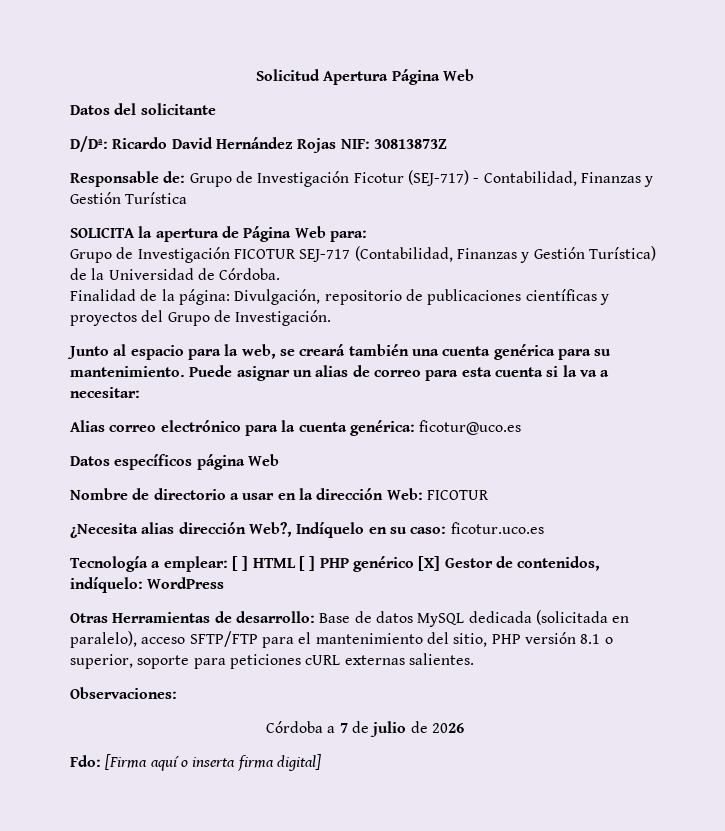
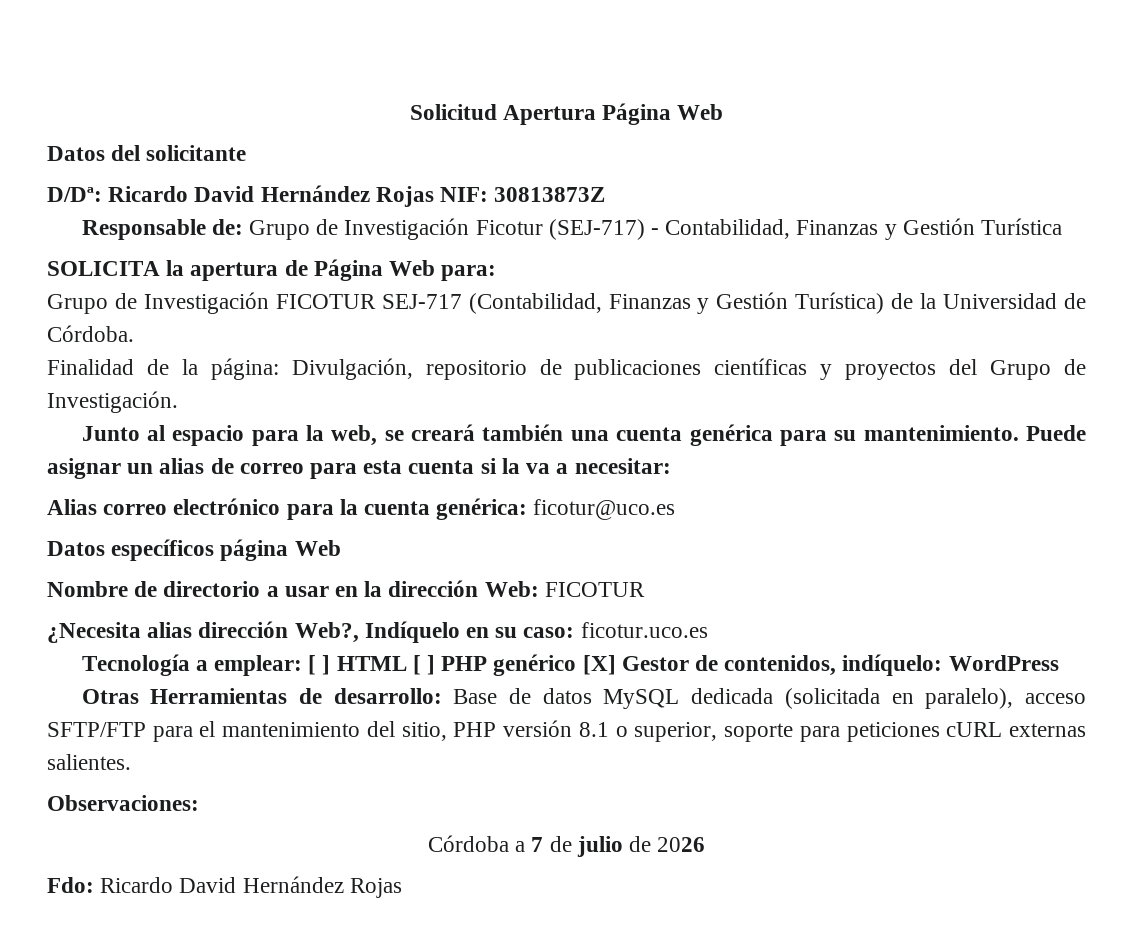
- Fdo: [Firma aquí o inserta firma digital]
+ Fdo: Ricardo David Hernández Rojas

